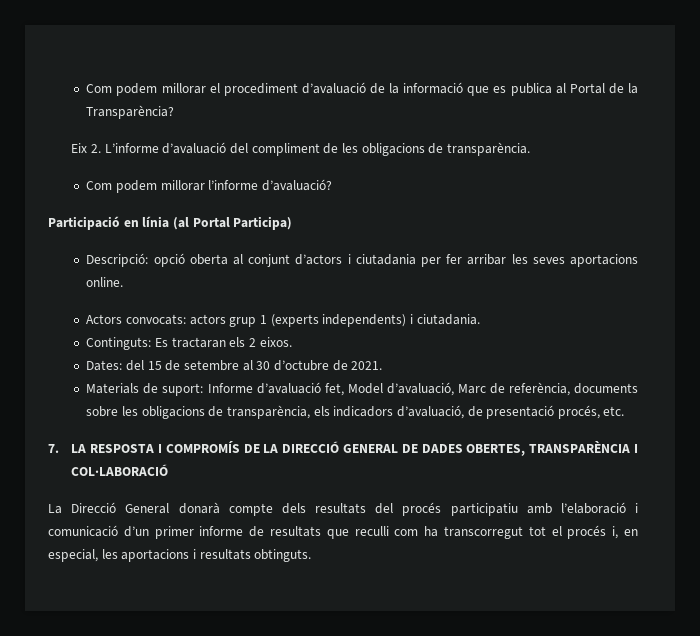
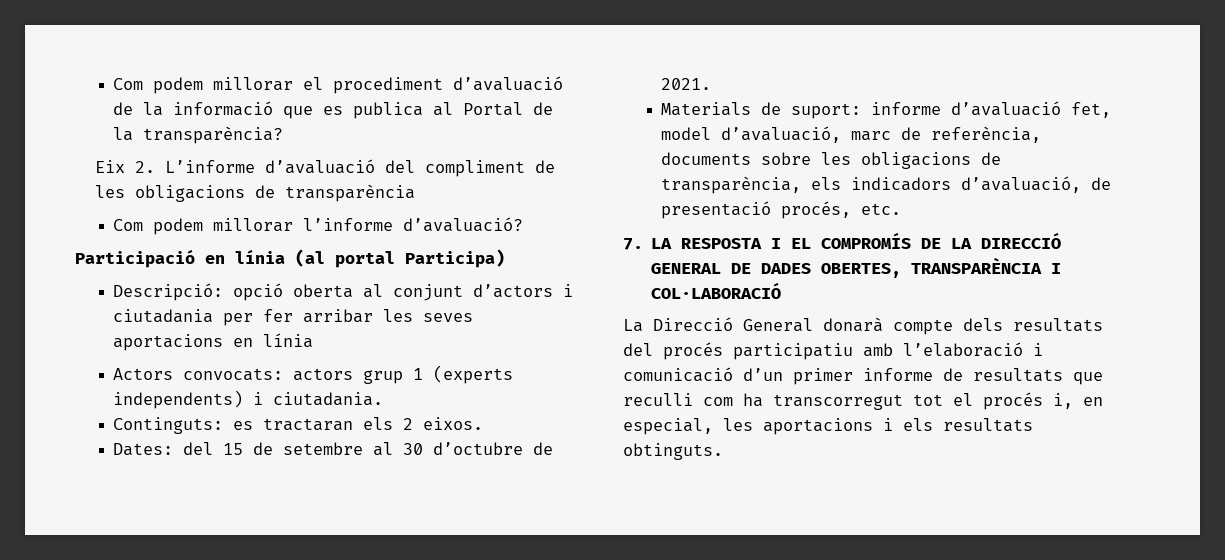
- Com podem millorar el procediment d’avaluació de la informació que es publica al Portal de la Transparència?
+ Com podem millorar el procediment d’avaluació de la informació que es publica al Portal de la transparència?
- Eix 2. L’informe d’avaluació del compliment de les obligacions de transparència.
+ Eix 2. L’informe d’avaluació del compliment de les obligacions de transparència
- Participació en línia (al Portal Participa)
+ Participació en línia (al portal Participa)
- Descripció: opció oberta al conjunt d’actors i ciutadania per fer arribar les seves aportacions online.
+ Descripció: opció oberta al conjunt d’actors i ciutadania per fer arribar les seves aportacions en línia
- Continguts: Es tractaran els 2 eixos.
+ Continguts: es tractaran els 2 eixos.
- Materials de suport: Informe d’avaluació fet, Model d’avaluació, Marc de referència, documents sobre les obligacions de transparència, els indicadors d’avaluació, de presentació procés, etc.
+ Materials de suport: informe d’avaluació fet, model d’avaluació, marc de referència, documents sobre les obligacions de transparència, els indicadors d’avaluació, de presentació procés, etc.
- 7. LA RESPOSTA I COMPROMÍS DE LA DIRECCIÓ GENERAL DE DADES OBERTES, TRANSPARÈNCIA I COL·LABORACIÓ
+ 7. LA RESPOSTA I EL COMPROMÍS DE LA DIRECCIÓ GENERAL DE DADES OBERTES, TRANSPARÈNCIA I COL·LABORACIÓ
- La Direcció General donarà compte dels resultats del procés participatiu amb l’elaboració i comunicació d’un primer informe de resultats que reculli com ha transcorregut tot el procés i, en especial, les aportacions i resultats obtinguts.
+ La Direcció General donarà compte dels resultats del procés participatiu amb l’elaboració i comunicació d’un primer informe de resultats que reculli com ha transcorregut tot el procés i, en especial, les aportacions i els resultats obtinguts.

